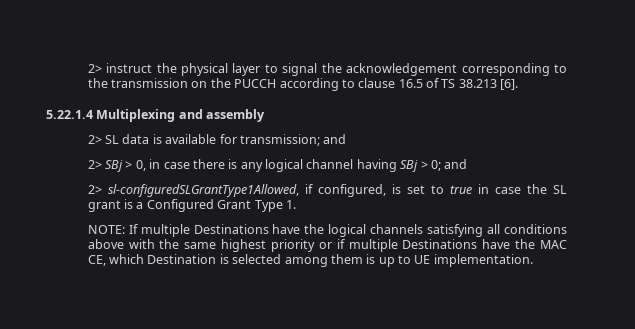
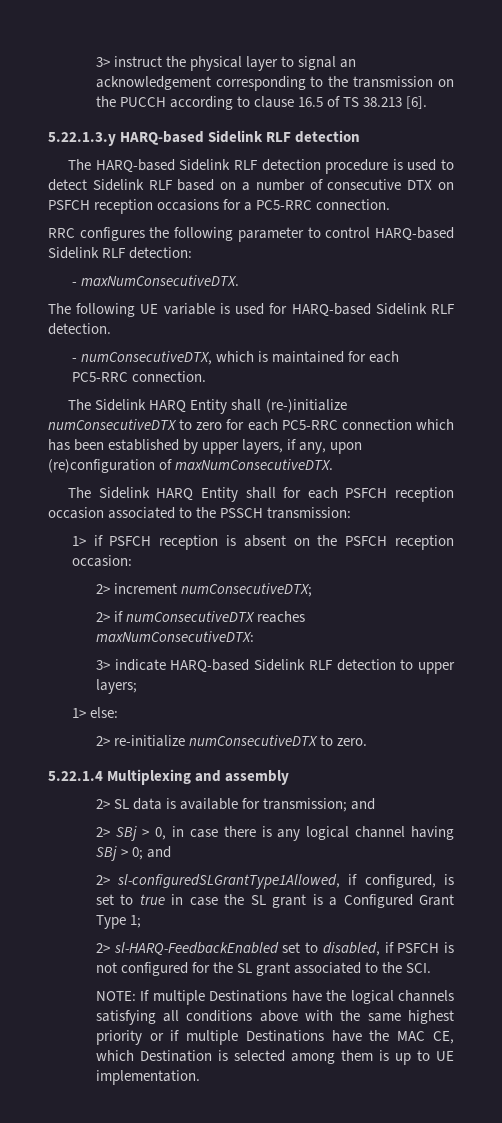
- 2> instruct the physical layer to signal the acknowledgement corresponding to the transmission on the PUCCH according to clause 16.5 of TS 38.213 [6].
+ 3> instruct the physical layer to signal an acknowledgement corresponding to the transmission on the PUCCH according to clause 16.5 of TS 38.213 [6].
+ 5.22.1.3.y HARQ-based Sidelink RLF detection
+ The HARQ-based Sidelink RLF detection procedure is used to detect Sidelink RLF based on a number of consecutive DTX on PSFCH reception occasions for a PC5-RRC connection.
+ RRC configures the following parameter to control HARQ-based Sidelink RLF detection:
+ - maxNumConsecutiveDTX.
+ The following UE variable is used for HARQ-based Sidelink RLF detection.
+ - numConsecutiveDTX, which is maintained for each PC5-RRC connection.
+ The Sidelink HARQ Entity shall (re-)initialize numConsecutiveDTX to zero for each PC5-RRC connection which has been established by upper layers, if any, upon (re)configuration of maxNumConsecutiveDTX.
+ The Sidelink HARQ Entity shall for each PSFCH reception occasion associated to the PSSCH transmission:
+ 1> if PSFCH reception is absent on the PSFCH reception occasion:
+ 2> increment numConsecutiveDTX;
+ 2> if numConsecutiveDTX reaches maxNumConsecutiveDTX:
+ 3> indicate HARQ-based Sidelink RLF detection to upper layers;
+ 1> else:
+ 2> re-initialize numConsecutiveDTX to zero.
- 2> sl-configuredSLGrantType1Allowed, if configured, is set to true in case the SL grant is a Configured Grant Type 1.
+ 2> sl-configuredSLGrantType1Allowed, if configured, is set to true in case the SL grant is a Configured Grant Type 1;
+ 2> sl-HARQ-FeedbackEnabled set to disabled, if PSFCH is not configured for the SL grant associated to the SCI.

